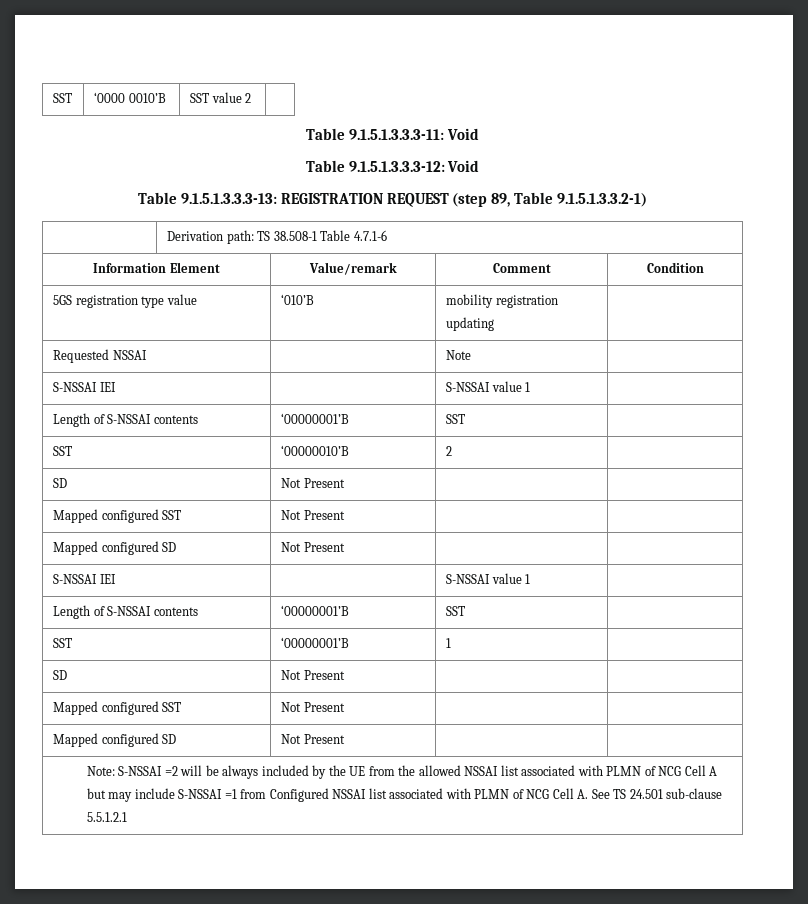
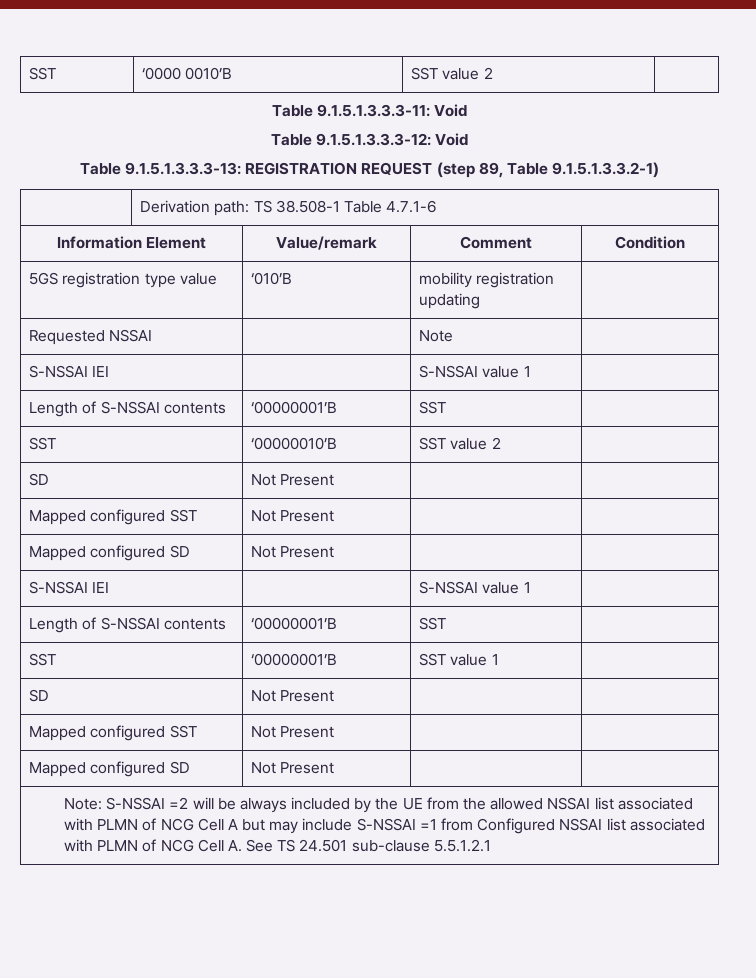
- SST | ‘00000010’B | 2 |
+ SST | ‘00000010’B | SST value 2 |
- SST | ‘00000001’B | 1 |
+ SST | ‘00000001’B | SST value 1 |

